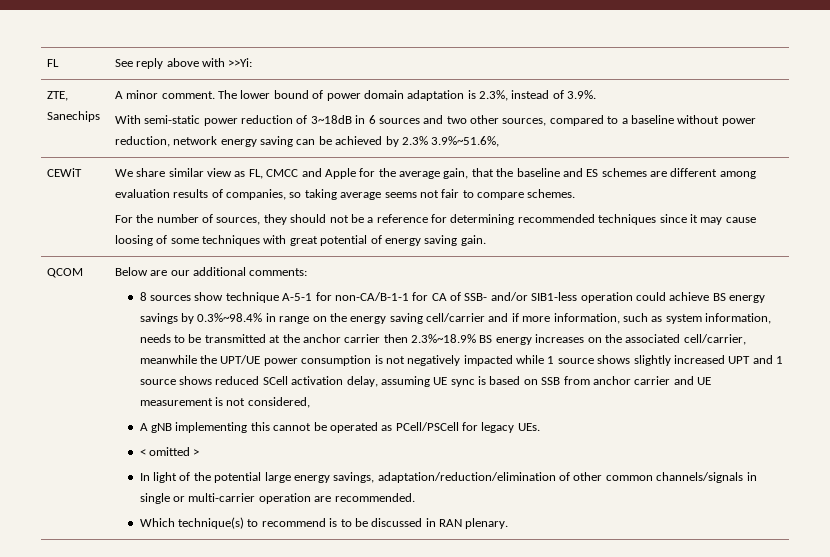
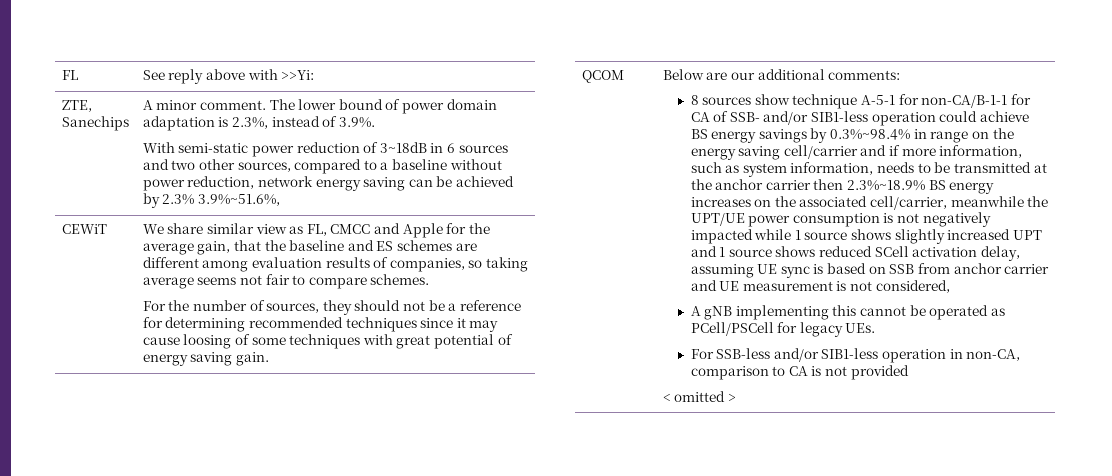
+ For SSB-less and/or SIB1-less operation in non-CA, comparison to CA is not provided
  < omitted >
- In light of the potential large energy savings, adaptation/reduction/elimination of other common channels/signals in single or multi-carrier operation are recommended.
- Which technique(s) to recommend is to be discussed in RAN plenary.

